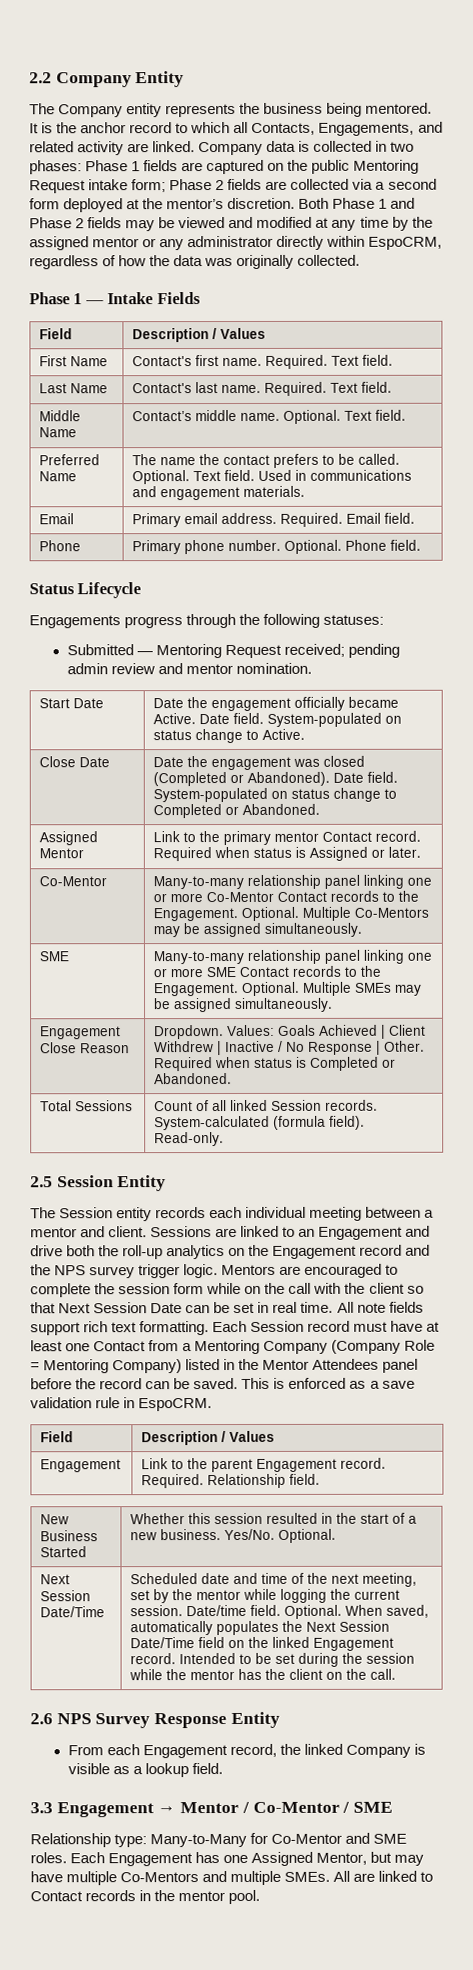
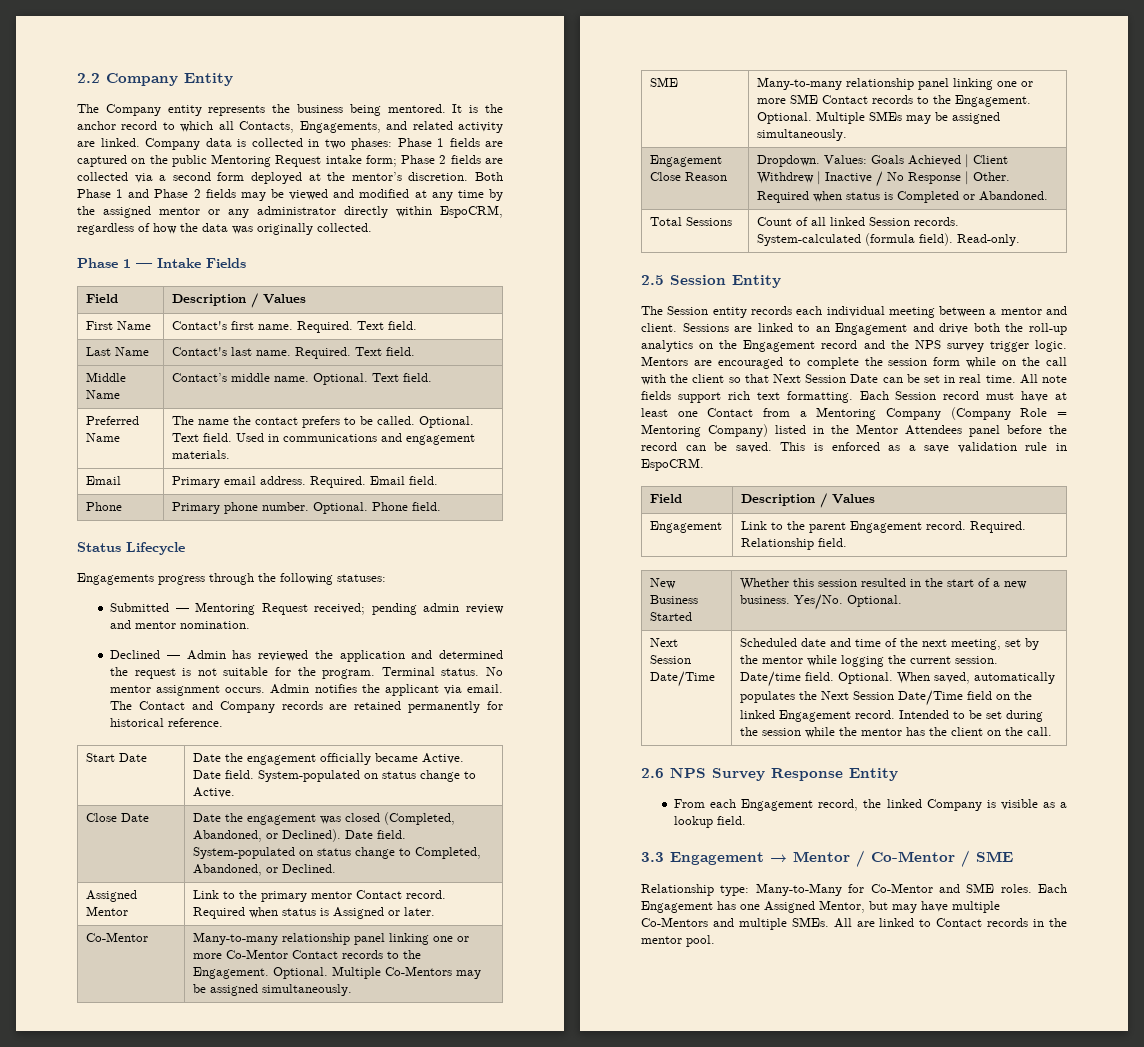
+ Declined — Admin has reviewed the application and determined the request is not suitable for the program. Terminal status. No mentor assignment occurs. Admin notifies the applicant via email. The Contact and Company records are retained permanently for historical reference.
- Close Date | Date the engagement was closed (Completed or Abandoned). Date field. System-populated on status change to Completed or Abandoned.
+ Close Date | Date the engagement was closed (Completed, Abandoned, or Declined). Date field. System-populated on status change to Completed, Abandoned, or Declined.

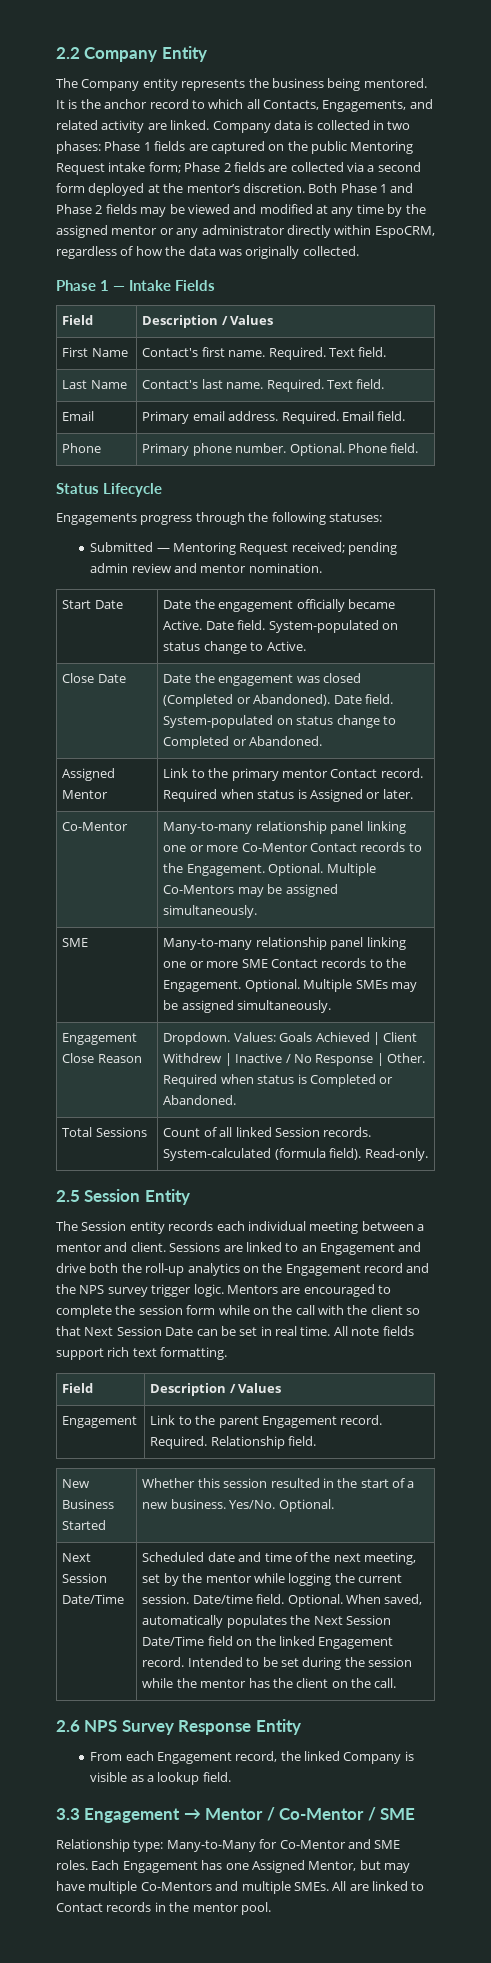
- Middle Name | Contact’s middle name. Optional. Text field.
- Preferred Name | The name the contact prefers to be called. Optional. Text field. Used in communications and engagement materials.
- Declined — Admin has reviewed the application and determined the request is not suitable for the program. Terminal status. No mentor assignment occurs. Admin notifies the applicant via email. The Contact and Company records are retained permanently for historical reference.
- Close Date | Date the engagement was closed (Completed, Abandoned, or Declined). Date field. System-populated on status change to Completed, Abandoned, or Declined.
+ Close Date | Date the engagement was closed (Completed or Abandoned). Date field. System-populated on status change to Completed or Abandoned.
- Each Session record must have at least one Contact from a Mentoring Company (Company Role = Mentoring Company) listed in the Mentor Attendees panel before the record can be saved. This is enforced as a save validation rule in EspoCRM.

